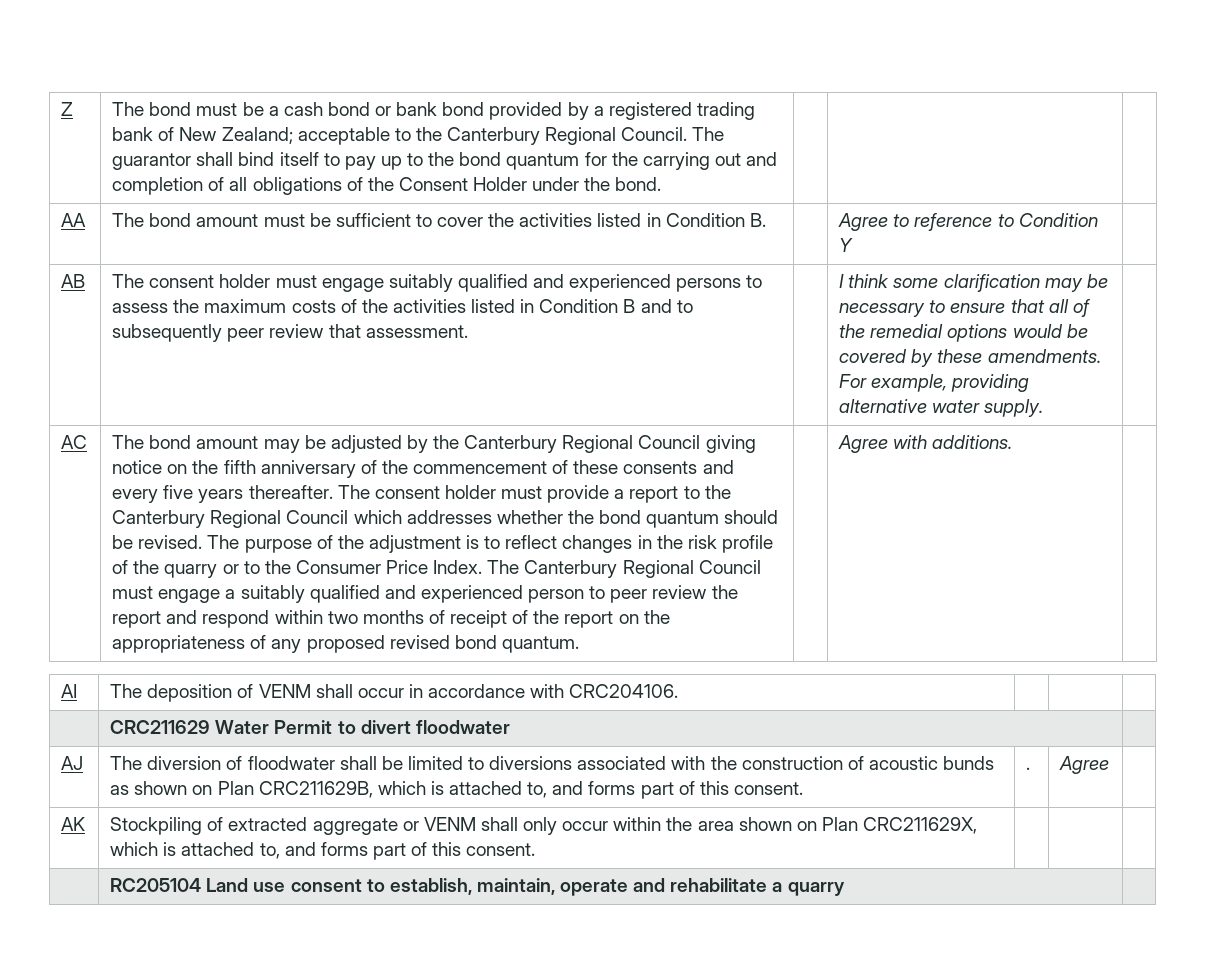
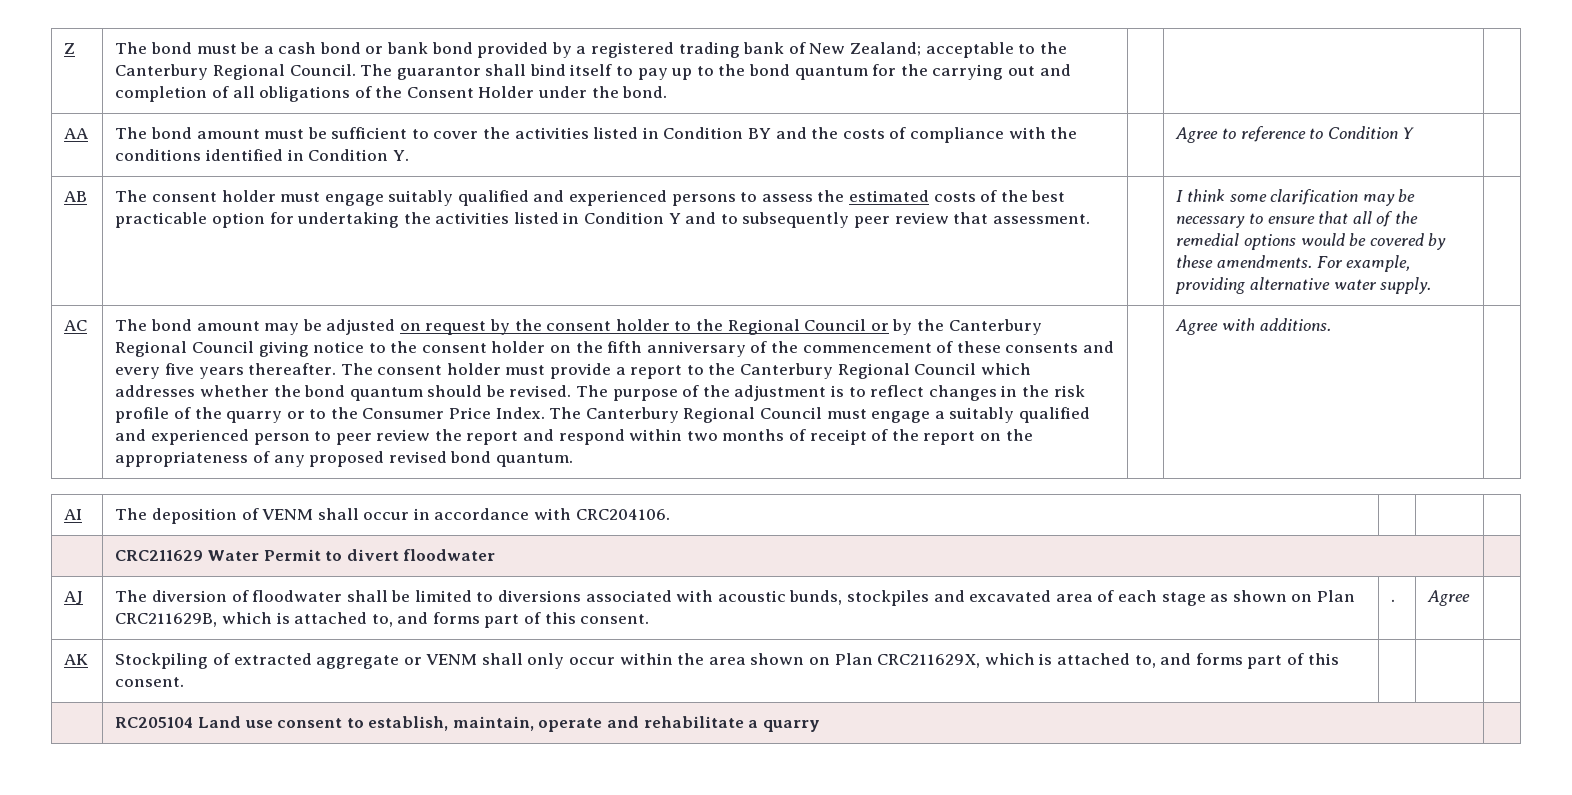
- AA | The bond amount must be sufficient to cover the activities listed in Condition B. | | Agree to reference to Condition Y |
+ AA | The bond amount must be sufficient to cover the activities listed in Condition BY and the costs of compliance with the conditions identified in Condition Y. | | Agree to reference to Condition Y |
- The consent holder must engage suitably qualified and experienced persons to assess the maximum costs of the activities listed in Condition B and to subsequently peer review that assessment.
+ The consent holder must engage suitably qualified and experienced persons to assess the estimated costs of the best practicable option for undertaking the activities listed in Condition Y and to subsequently peer review that assessment.
- The bond amount may be adjusted by the Canterbury Regional Council giving notice on the fifth anniversary of the commencement of these consents and every five years thereafter.
+ The bond amount may be adjusted on request by the consent holder to the Regional Council or by the Canterbury Regional Council giving notice to the consent holder on the fifth anniversary of the commencement of these consents and every five years thereafter.
- AJ | The diversion of floodwater shall be limited to diversions associated with the construction of acoustic bunds as shown on Plan CRC211629B, which is attached to, and forms part of this consent. | . | Agree |
+ AJ | The diversion of floodwater shall be limited to diversions associated with acoustic bunds, stockpiles and excavated area of each stage as shown on Plan CRC211629B, which is attached to, and forms part of this consent. | . | Agree |

